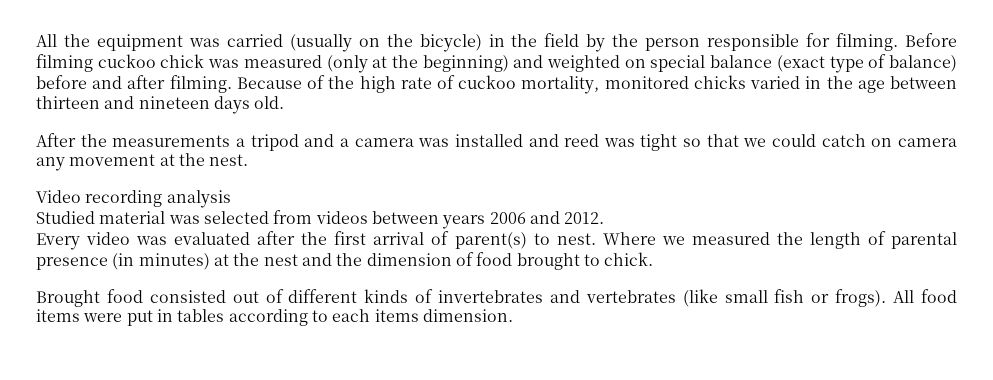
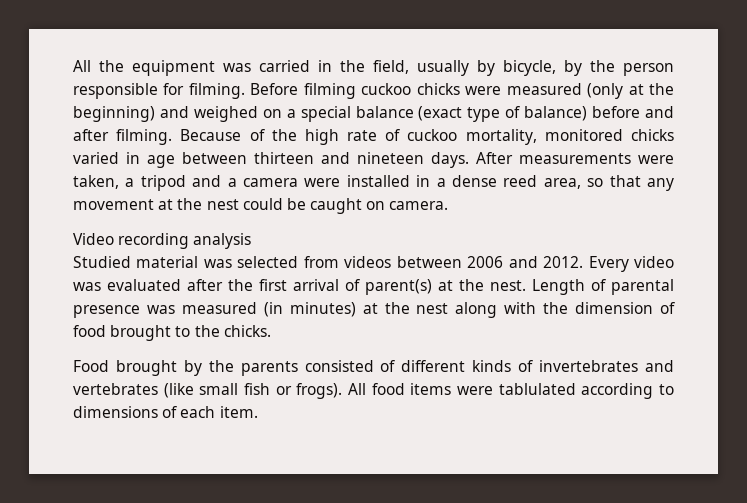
- All the equipment was carried (usually on the bicycle) in the field by the person responsible for filming.
+ All the equipment was carried in the field, usually by bicycle, by the person responsible for filming.
- Before filming cuckoo chick was measured (only at the beginning) and weighted on special balance (exact type of balance) before and after filming.
+ Before filming cuckoo chicks were measured (only at the beginning) and weighed on a special balance (exact type of balance) before and after filming.
- Because of the high rate of cuckoo mortality, monitored chicks varied in the age between thirteen and nineteen days old.
- After the measurements a tripod and a camera was installed and reed was tight so that we could catch on camera any movement at the nest.
+ Because of the high rate of cuckoo mortality, monitored chicks varied in age between thirteen and nineteen days. After measurements were taken, a tripod and a camera were installed in a dense reed area, so that any movement at the nest could be caught on camera.
- Studied material was selected from videos between years 2006 and 2012.
- Every video was evaluated after the first arrival of parent(s) to nest. Where we measured the length of parental presence (in minutes) at the nest and the dimension of food brought to chick.
- Brought food consisted out of different kinds of invertebrates and vertebrates (like small fish or frogs).
+ Studied material was selected from videos between 2006 and 2012. Every video was evaluated after the first arrival of parent(s) at the nest. Length of parental presence was measured (in minutes) at the nest along with the dimension of food brought to the chicks.
+ Food brought by the parents consisted of different kinds of invertebrates and vertebrates (like small fish or frogs).
- All food items were put in tables according to each items dimension.
+ All food items were tablulated according to dimensions of each item.

